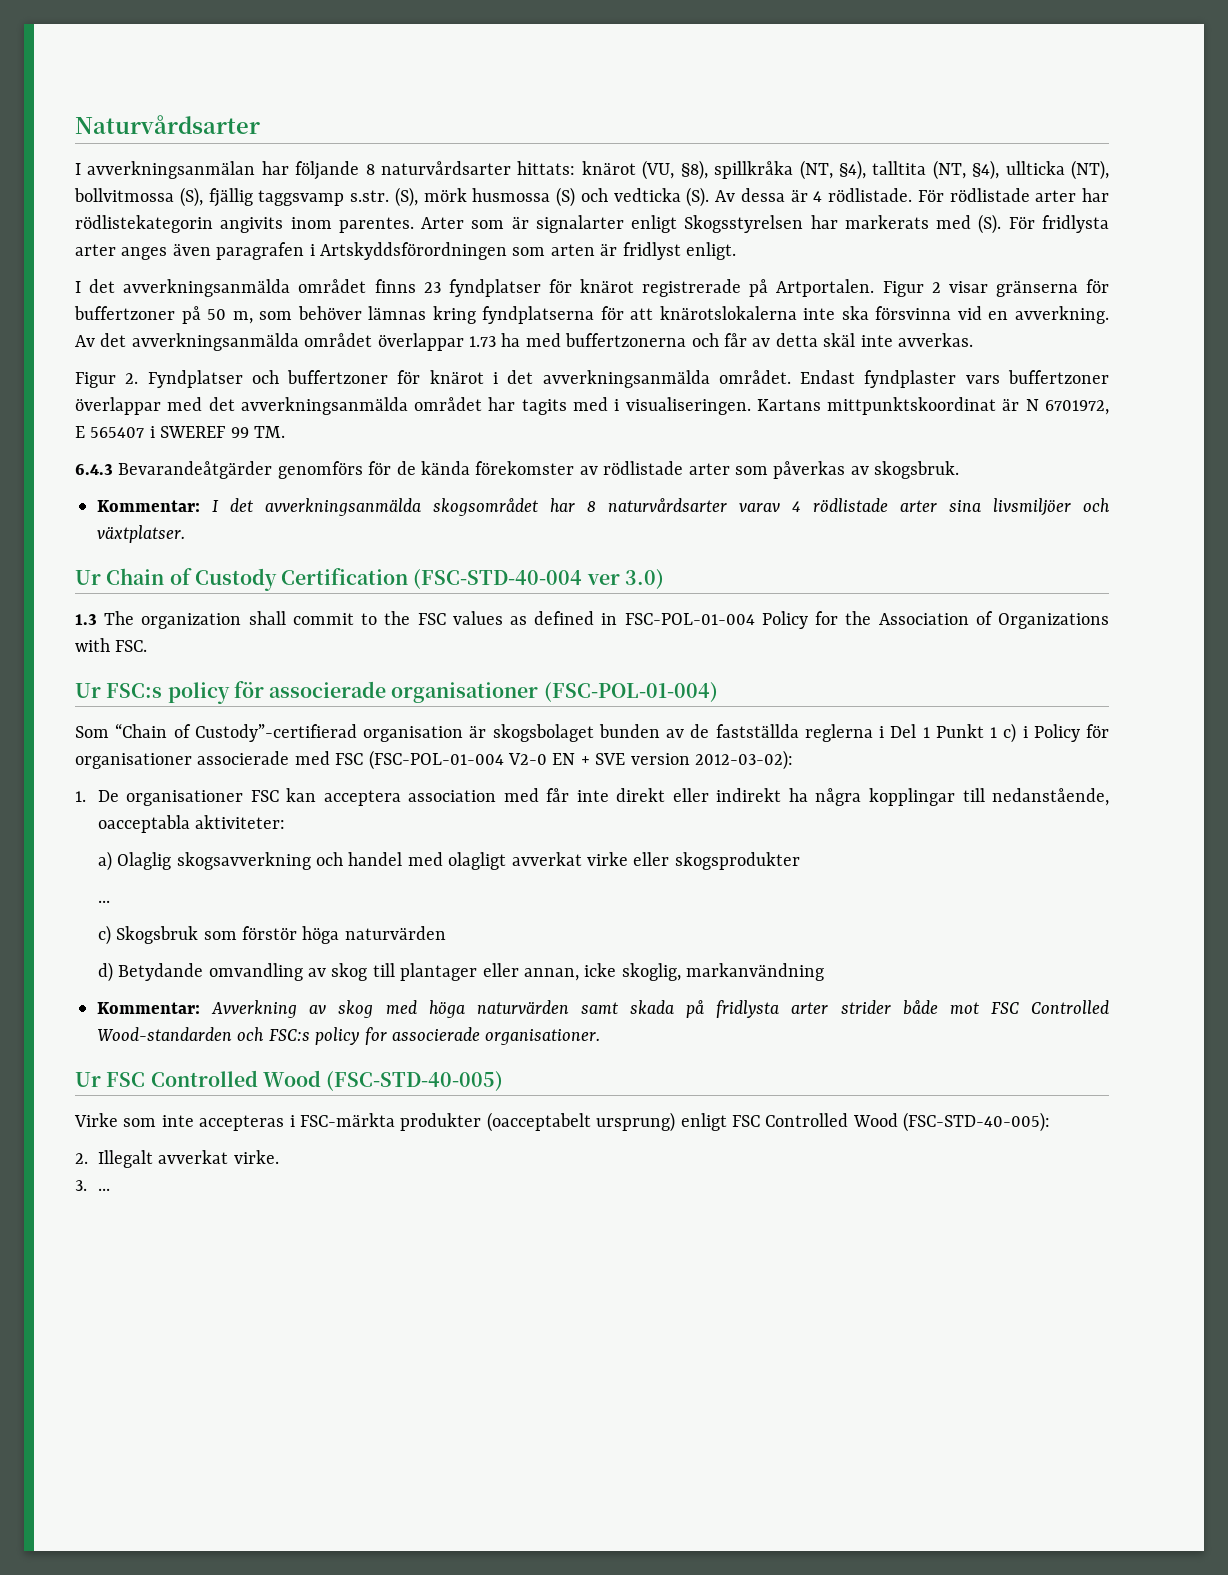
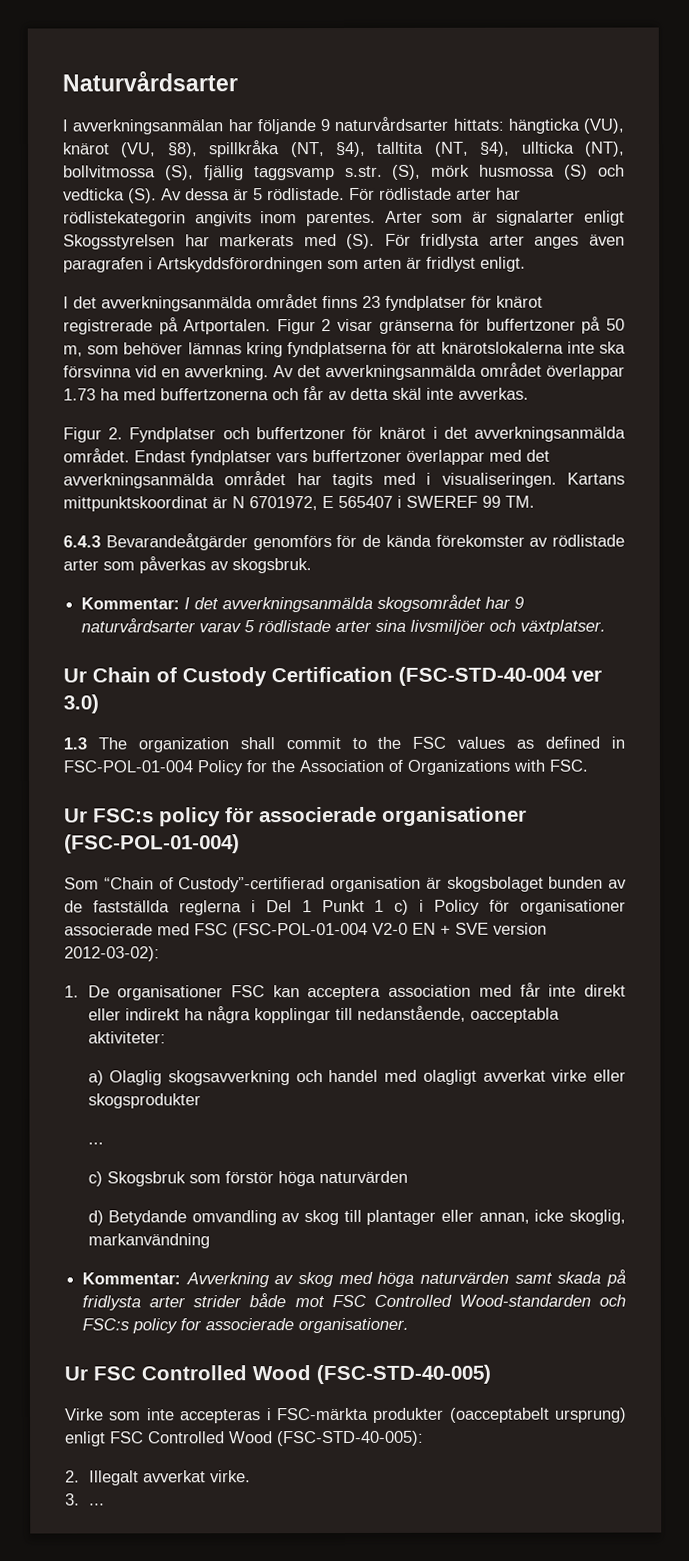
- I avverkningsanmälan har följande 8 naturvårdsarter hittats: knärot (VU, §8), spillkråka (NT, §4), talltita (NT, §4), ullticka (NT), bollvitmossa (S), fjällig taggsvamp s.str. (S), mörk husmossa (S) och vedticka (S). Av dessa är 4 rödlistade.
+ I avverkningsanmälan har följande 9 naturvårdsarter hittats: hängticka (VU), knärot (VU, §8), spillkråka (NT, §4), talltita (NT, §4), ullticka (NT), bollvitmossa (S), fjällig taggsvamp s.str. (S), mörk husmossa (S) och vedticka (S). Av dessa är 5 rödlistade.
- Endast fyndplaster vars buffertzoner överlappar med det avverkningsanmälda området har tagits med i visualiseringen.
+ Endast fyndplatser vars buffertzoner överlappar med det avverkningsanmälda området har tagits med i visualiseringen.
- Kommentar: I det avverkningsanmälda skogsområdet har 8 naturvårdsarter varav 4 rödlistade arter sina livsmiljöer och växtplatser.
+ Kommentar: I det avverkningsanmälda skogsområdet har 9 naturvårdsarter varav 5 rödlistade arter sina livsmiljöer och växtplatser.

